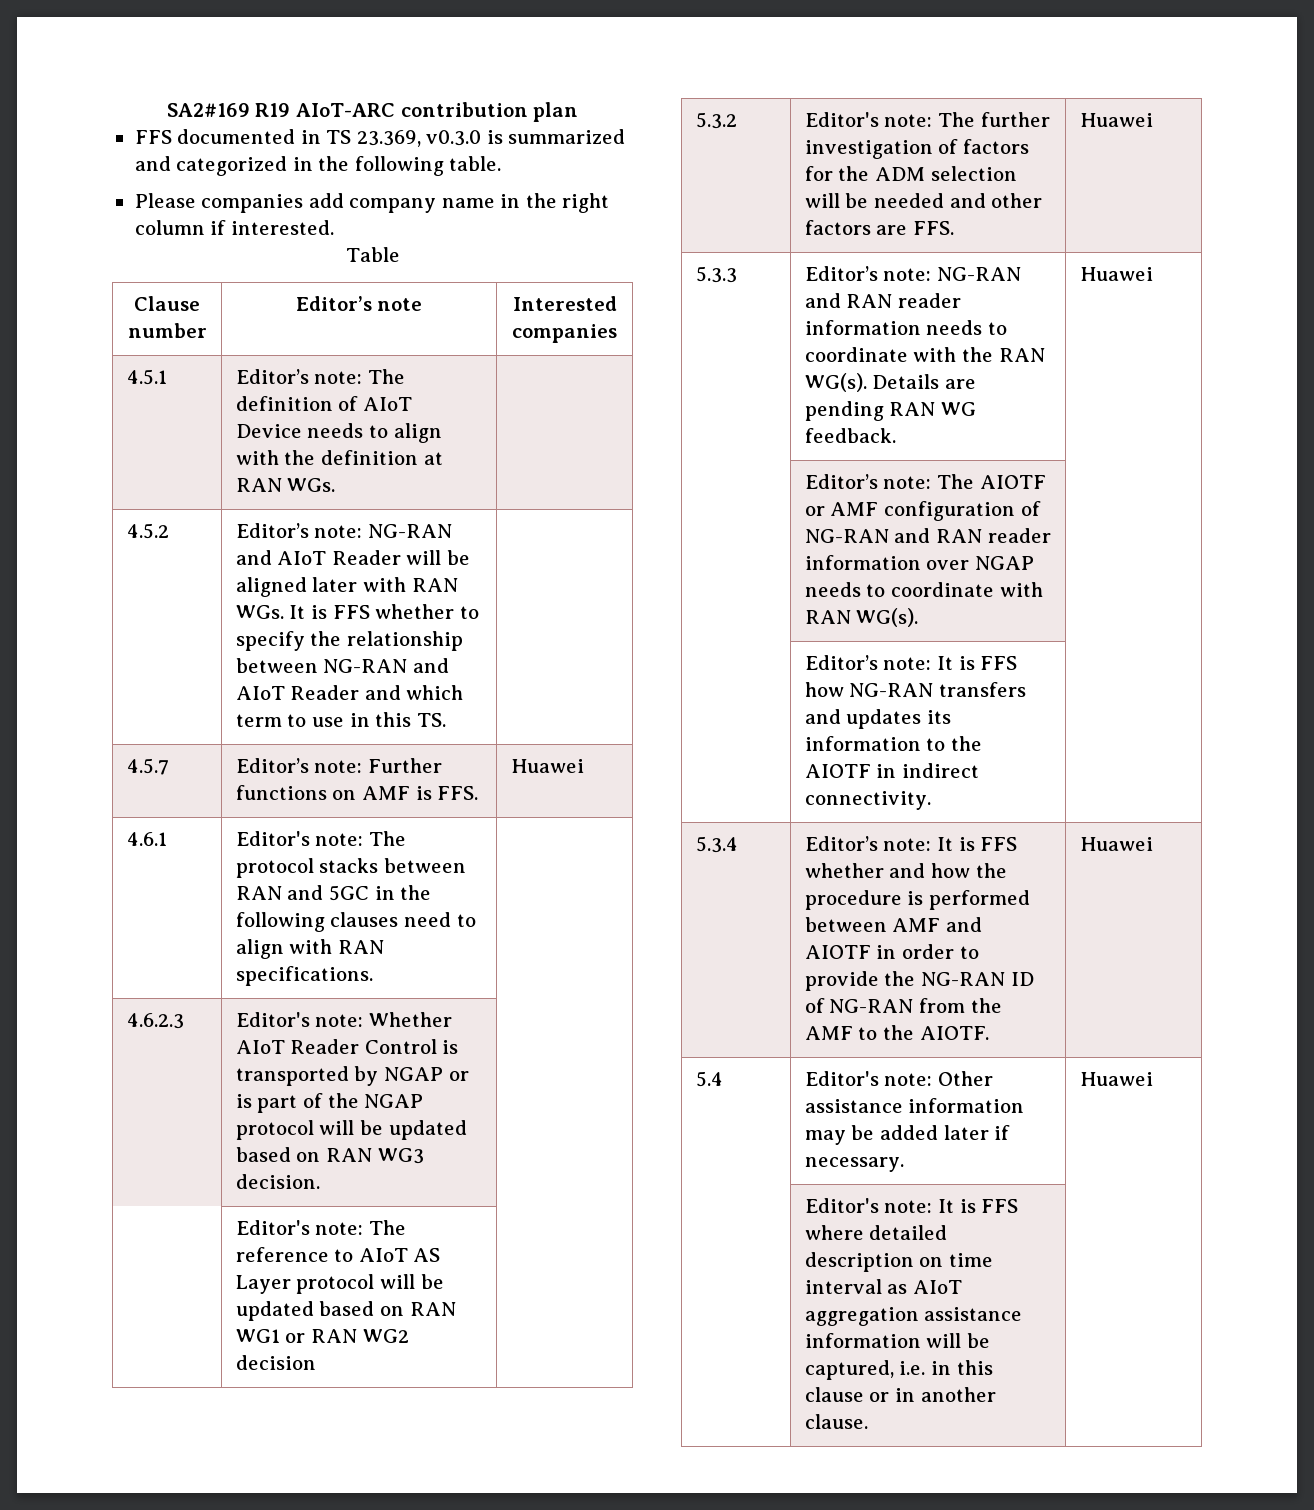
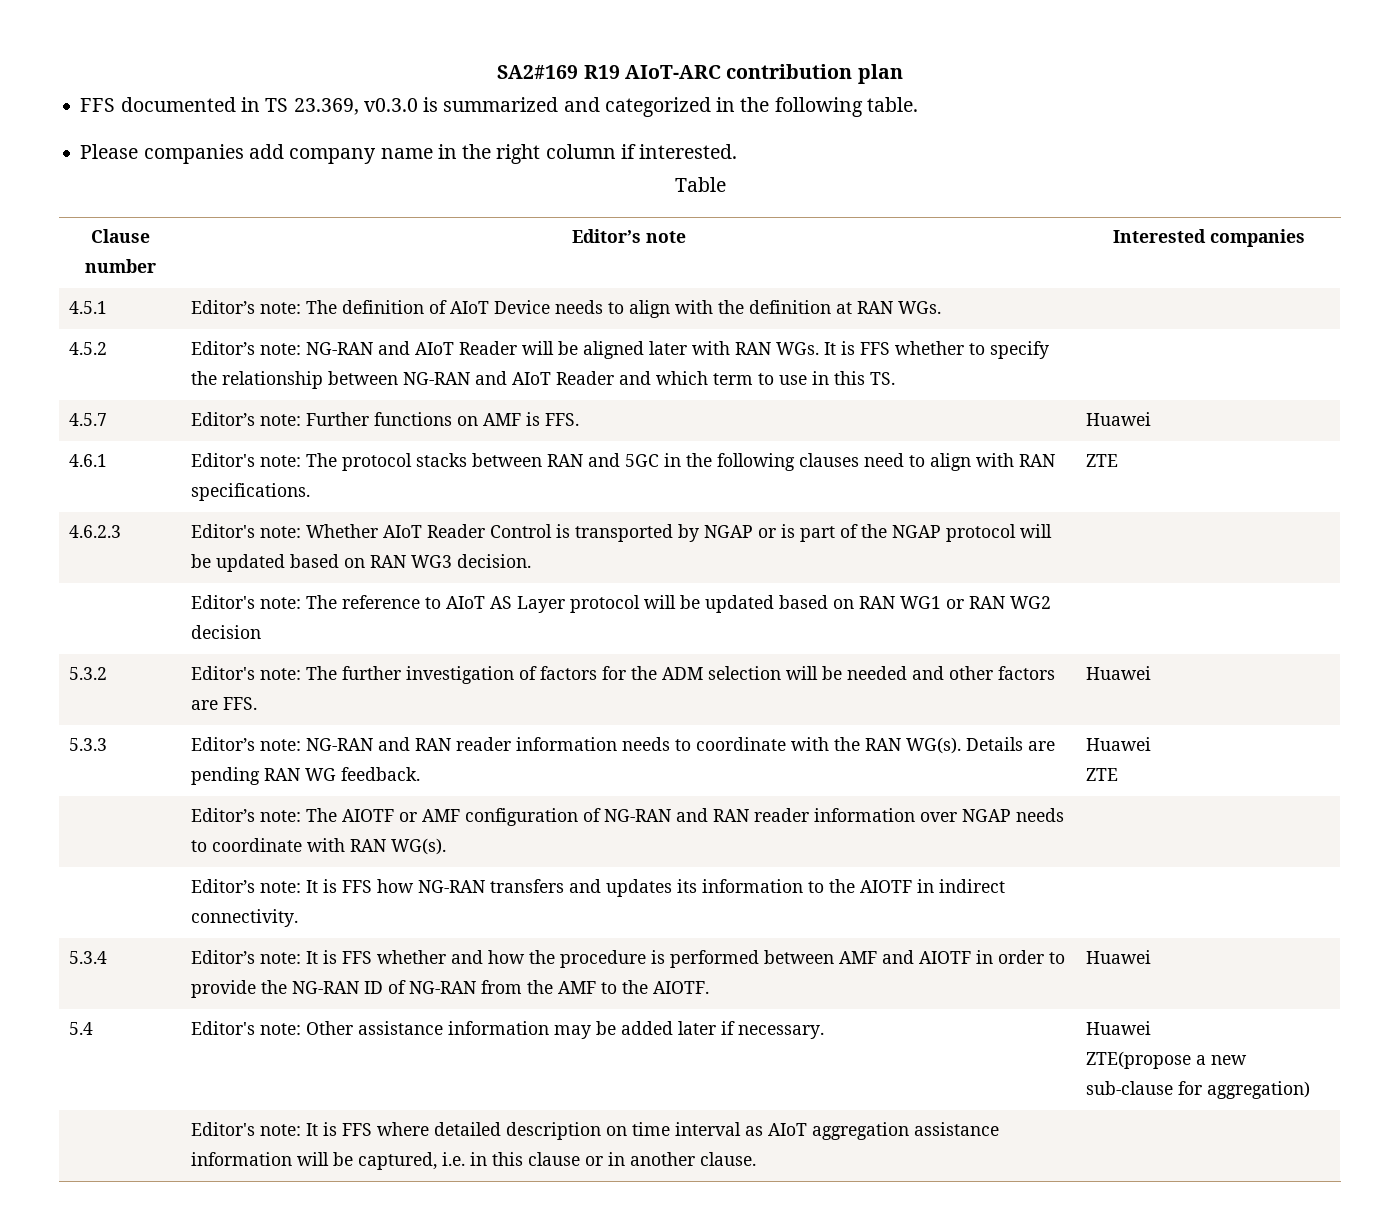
- 4.6.1 | Editor's note: The protocol stacks between RAN and 5GC in the following clauses need to align with RAN specifications. |
+ 4.6.1 | Editor's note: The protocol stacks between RAN and 5GC in the following clauses need to align with RAN specifications. | ZTE
  5.3.3 | Editor’s note: NG-RAN and RAN reader information needs to coordinate with the RAN WG(s). Details are pending RAN WG feedback. | Huawei
+ ZTE
  5.4 | Editor's note: Other assistance information may be added later if necessary. | Huawei
+ ZTE(propose a new sub-clause for aggregation)

